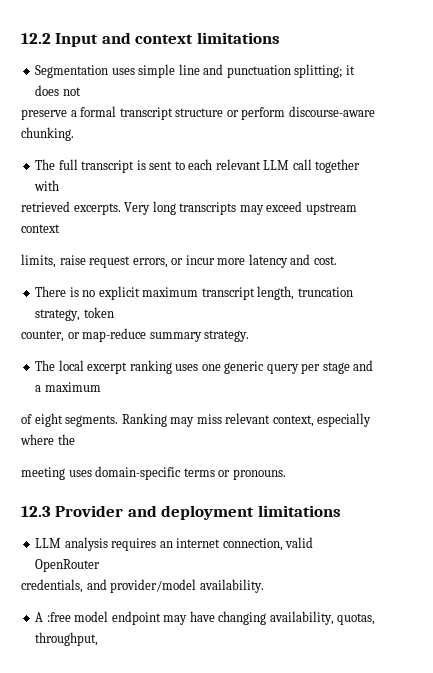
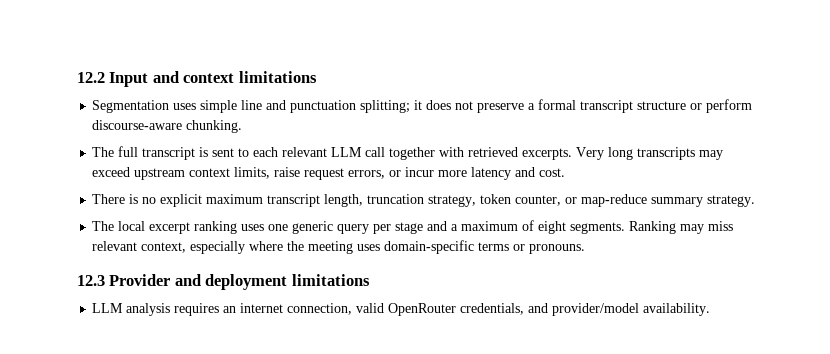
- Segmentation uses simple line and punctuation splitting; it does not
- preserve a formal transcript structure or perform discourse-aware chunking.
+ Segmentation uses simple line and punctuation splitting; it does not preserve a formal transcript structure or perform discourse-aware chunking.
- The full transcript is sent to each relevant LLM call together with
- retrieved excerpts.
+ The full transcript is sent to each relevant LLM call together with retrieved excerpts.
- Very long transcripts may exceed upstream context
- limits, raise request errors, or incur more latency and cost.
+ Very long transcripts may exceed upstream context limits, raise request errors, or incur more latency and cost.
- There is no explicit maximum transcript length, truncation strategy, token
- counter, or map-reduce summary strategy.
+ There is no explicit maximum transcript length, truncation strategy, token counter, or map-reduce summary strategy.
- The local excerpt ranking uses one generic query per stage and a maximum
- of eight segments.
+ The local excerpt ranking uses one generic query per stage and a maximum of eight segments.
- Ranking may miss relevant context, especially where the
- meeting uses domain-specific terms or pronouns.
+ Ranking may miss relevant context, especially where the meeting uses domain-specific terms or pronouns.
- LLM analysis requires an internet connection, valid OpenRouter
- credentials, and provider/model availability.
+ LLM analysis requires an internet connection, valid OpenRouter credentials, and provider/model availability.
- A :free model endpoint may have changing availability, quotas, throughput,

